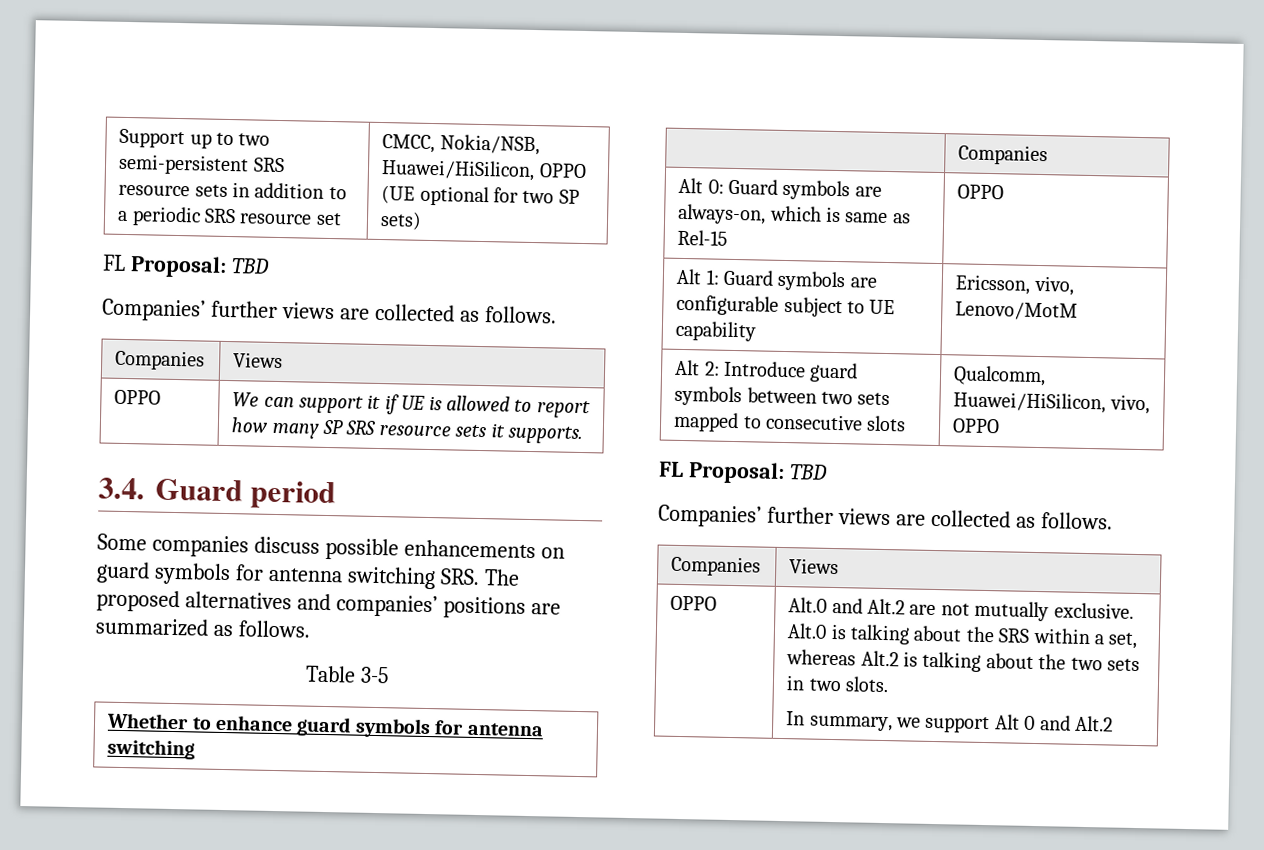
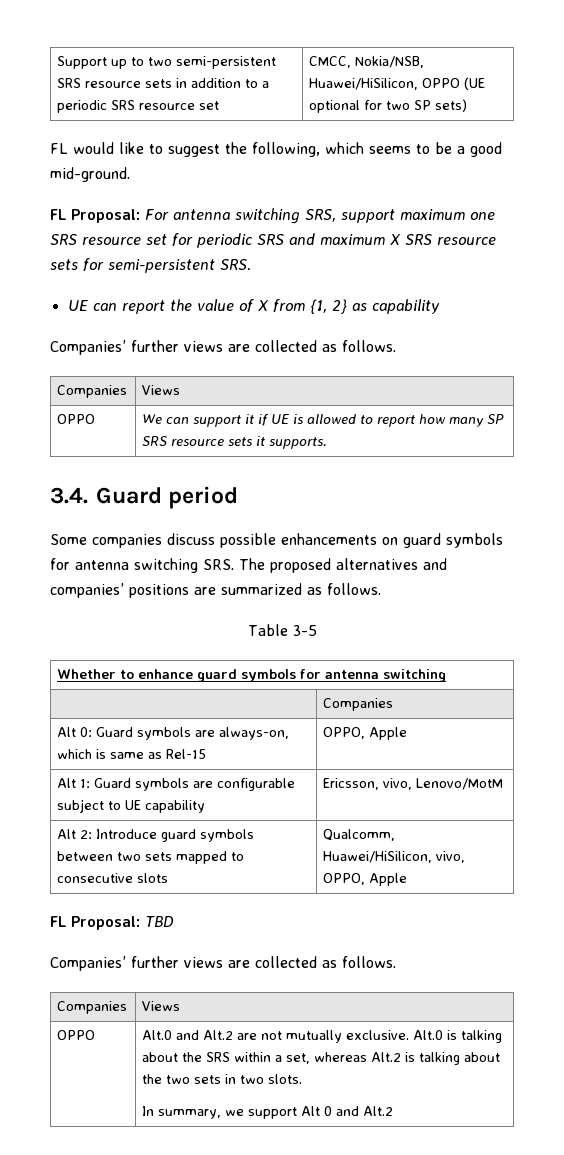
  Support up to two semi-persistent SRS resource sets in addition to a periodic SRS resource set | CMCC, Nokia/NSB, Huawei/HiSilicon, OPPO (UE optional for two SP sets)
- FL Proposal: TBD
+ FL would like to suggest the following, which seems to be a good mid-ground.
+ FL Proposal: For antenna switching SRS, support maximum one SRS resource set for periodic SRS and maximum X SRS resource sets for semi-persistent SRS.
+ UE can report the value of X from {1, 2} as capability
- Alt 0: Guard symbols are always-on, which is same as Rel-15 | OPPO
+ Alt 0: Guard symbols are always-on, which is same as Rel-15 | OPPO, Apple
- Alt 2: Introduce guard symbols between two sets mapped to consecutive slots | Qualcomm, Huawei/HiSilicon, vivo, OPPO
+ Alt 2: Introduce guard symbols between two sets mapped to consecutive slots | Qualcomm, Huawei/HiSilicon, vivo, OPPO, Apple

